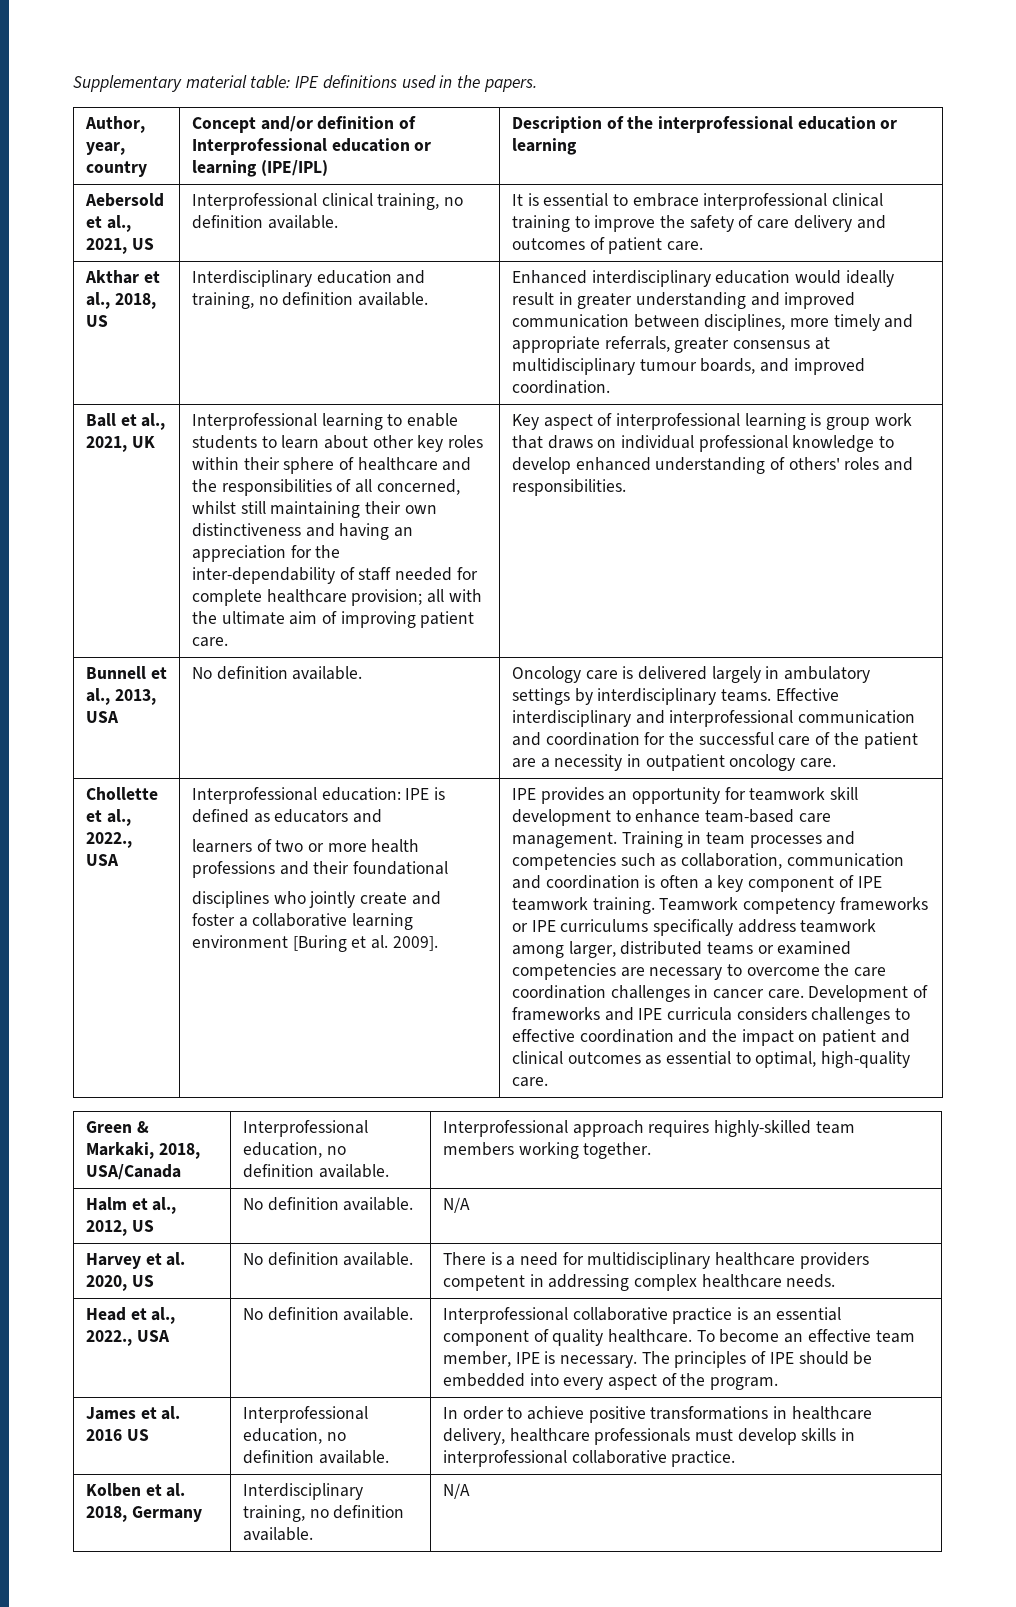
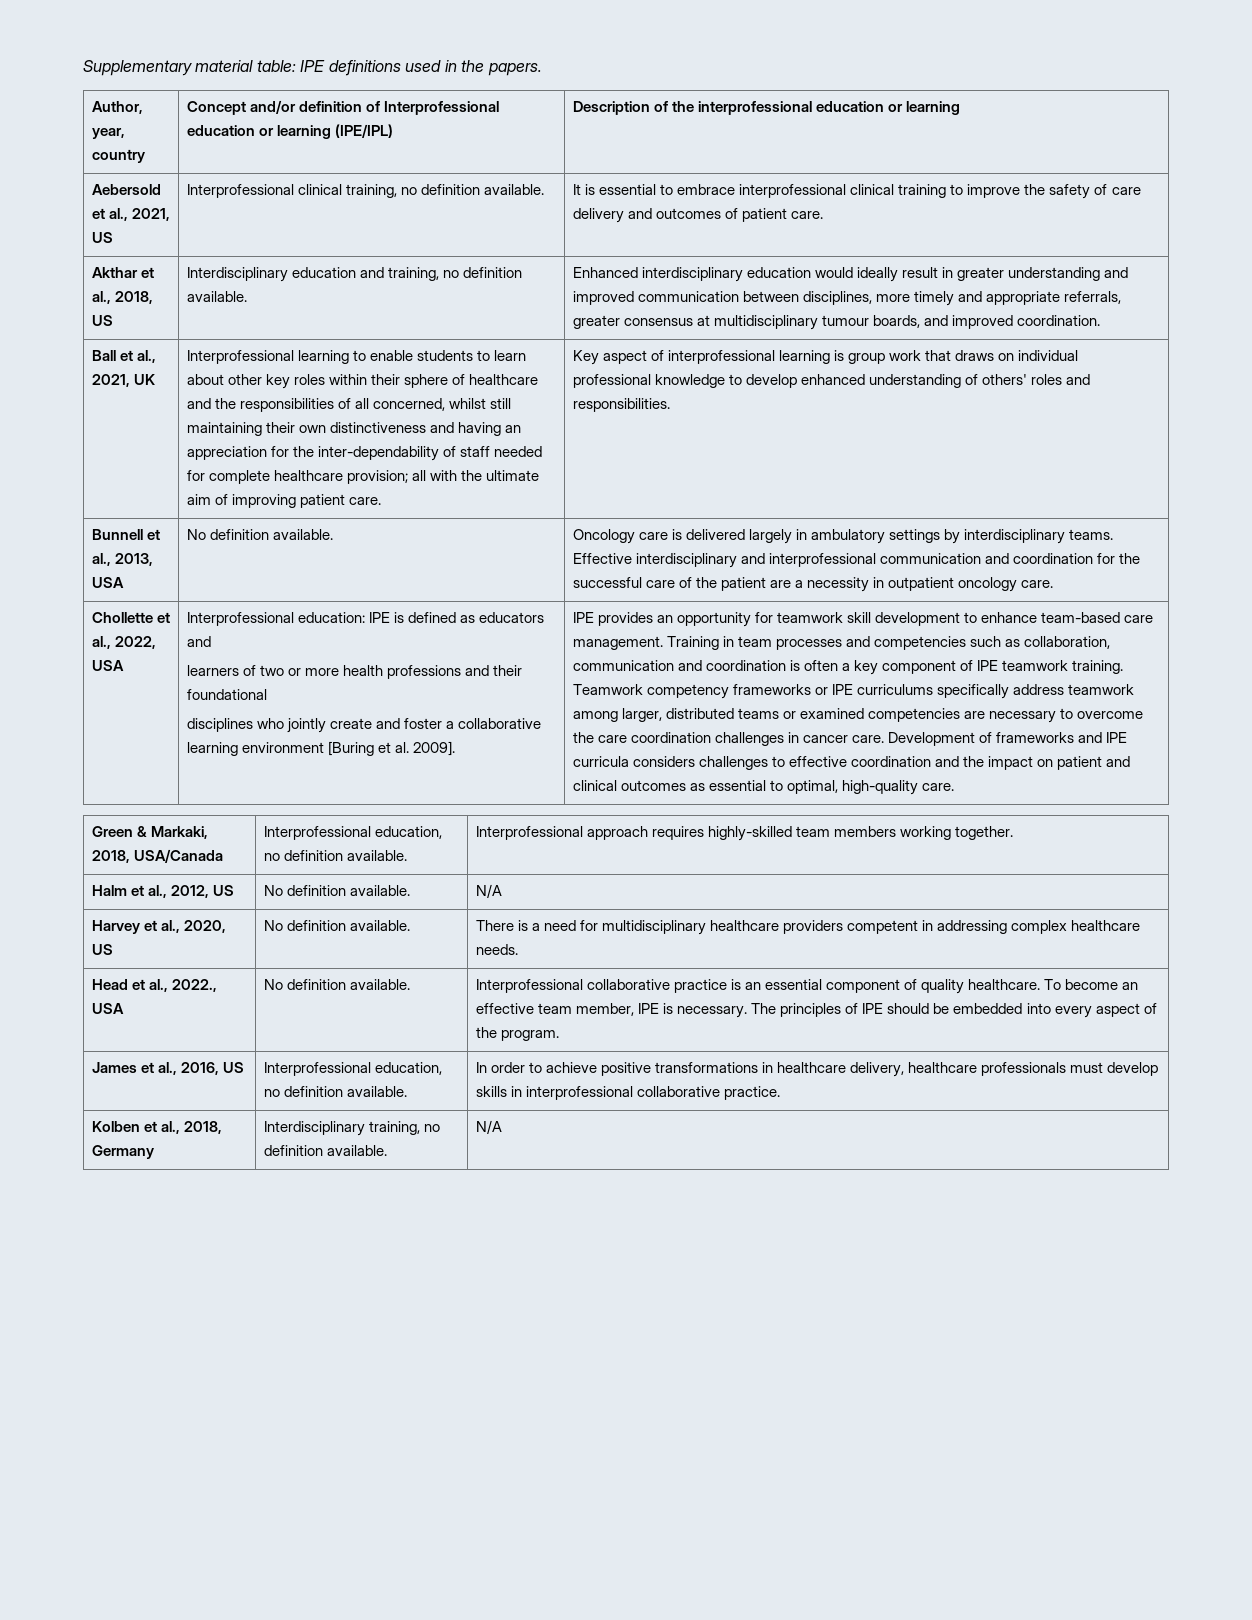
- Chollette et al., 2022., USA
+ Chollette et al., 2022, USA
- Harvey et al. 2020, US | No definition available. | There is a need for multidisciplinary healthcare providers competent in addressing complex healthcare needs.
+ Harvey et al., 2020, US | No definition available. | There is a need for multidisciplinary healthcare providers competent in addressing complex healthcare needs.
- James et al. 2016 US | Interprofessional education, no definition available. | In order to achieve positive transformations in healthcare delivery, healthcare professionals must develop skills in interprofessional collaborative practice.
+ James et al., 2016, US | Interprofessional education, no definition available. | In order to achieve positive transformations in healthcare delivery, healthcare professionals must develop skills in interprofessional collaborative practice.
- Kolben et al. 2018, Germany | Interdisciplinary training, no definition available. | N/A
+ Kolben et al., 2018, Germany | Interdisciplinary training, no definition available. | N/A

